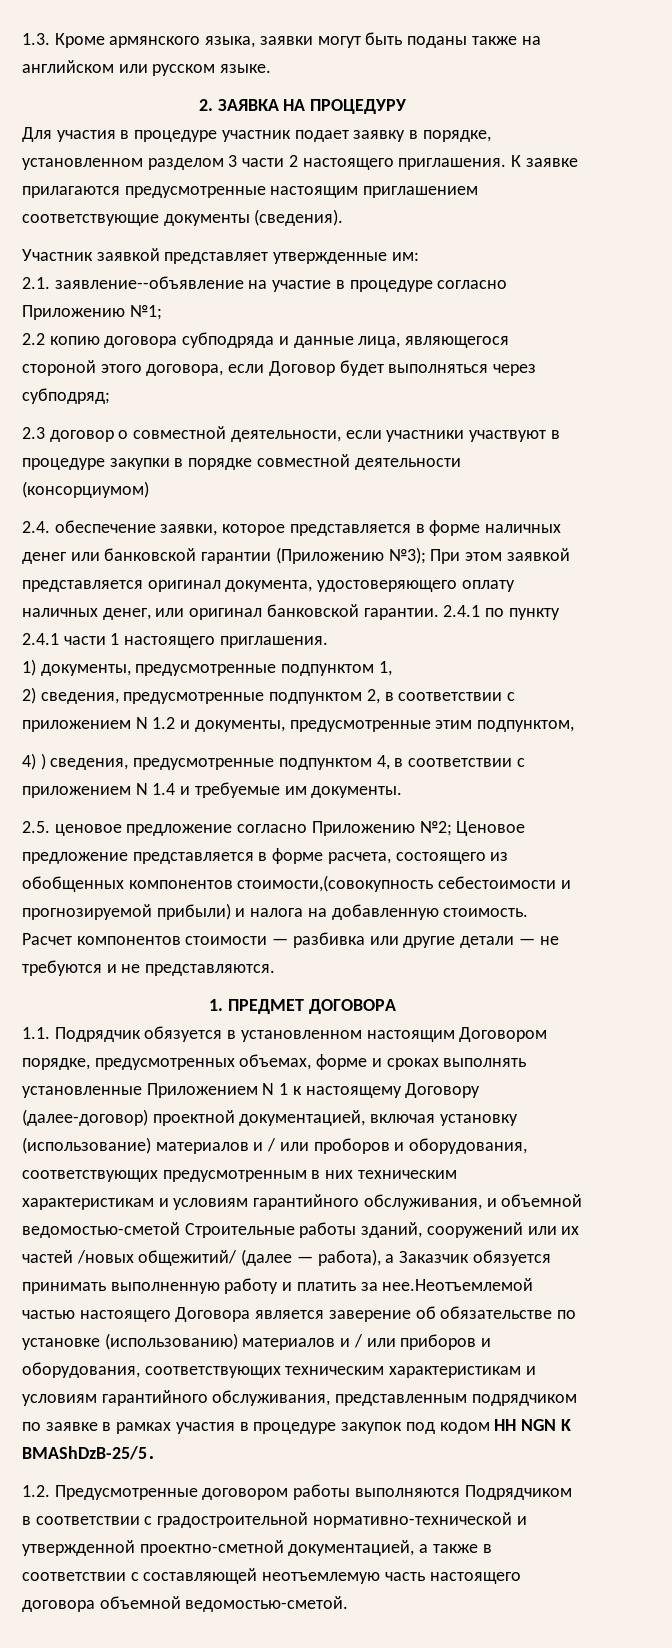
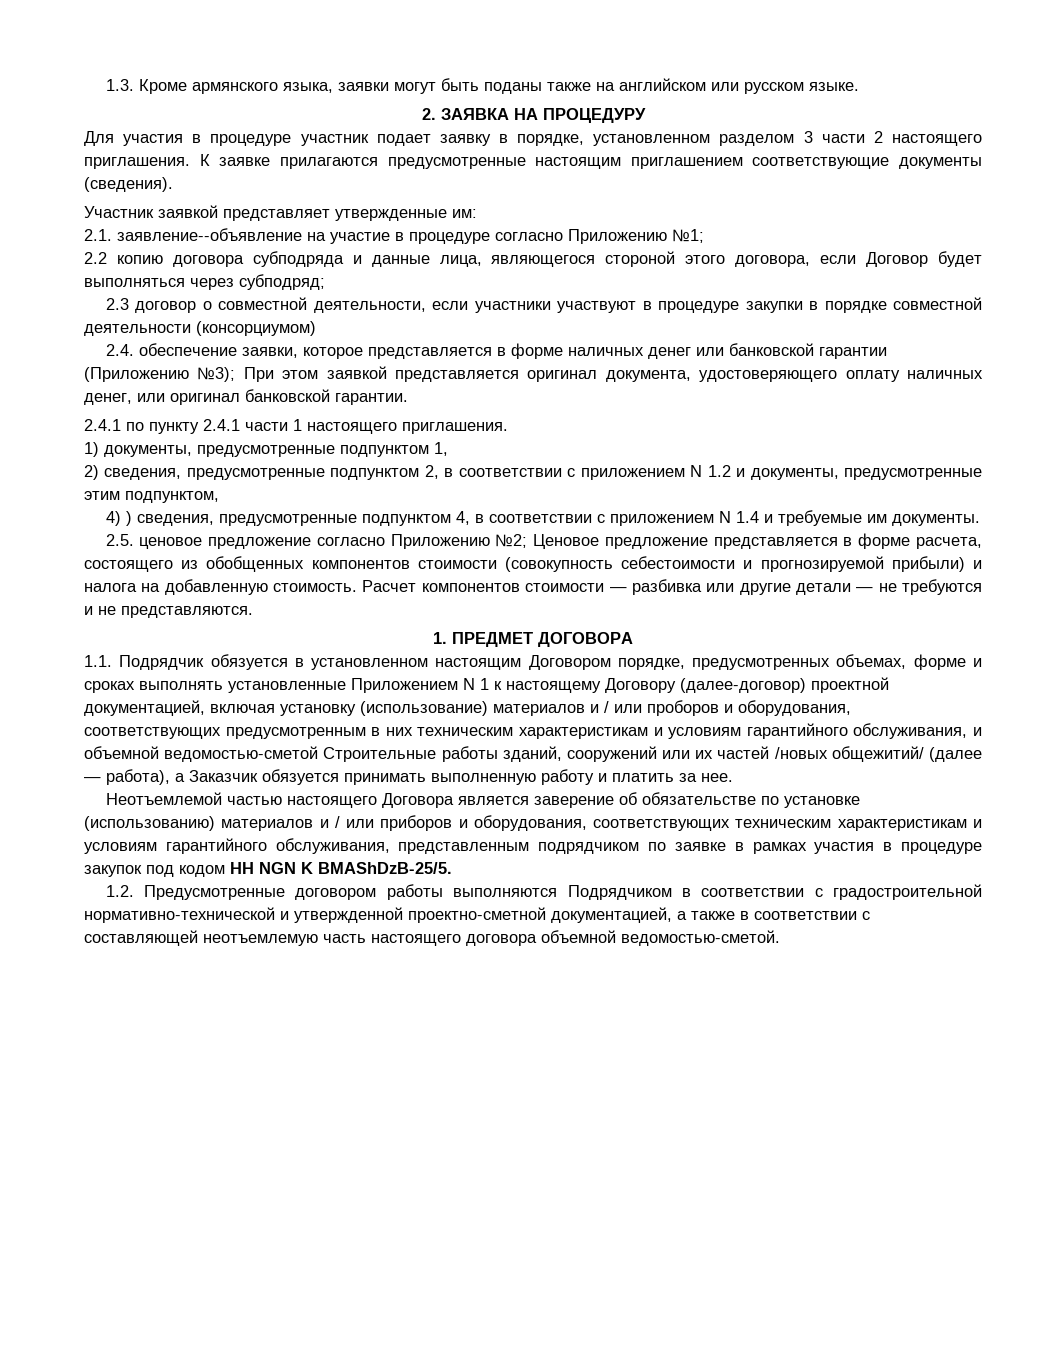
- 2.4. обеспечение заявки, которое представляется в форме наличных денег или банковской гарантии (Приложению №3); При этом заявкой представляется оригинал документа, удостоверяющего оплату наличных денег, или оригинал банковской гарантии. 2.4.1 по пункту 2.4.1 части 1 настоящего приглашения.
+ 2.4. обеспечение заявки, которое представляется в форме наличных денег или банковской гарантии (Приложению №3); При этом заявкой представляется оригинал документа, удостоверяющего оплату наличных денег, или оригинал банковской гарантии.
+ 2.4.1 по пункту 2.4.1 части 1 настоящего приглашения.
- 2.5. ценовое предложение согласно Приложению №2; Ценовое предложение представляется в форме расчета, состоящего из обобщенных компонентов стоимости,(совокупность себестоимости и прогнозируемой прибыли) и налога на добавленную стоимость.
+ 2.5. ценовое предложение согласно Приложению №2; Ценовое предложение представляется в форме расчета, состоящего из обобщенных компонентов стоимости (совокупность себестоимости и прогнозируемой прибыли) и налога на добавленную стоимость.
- 1.1. Подрядчик обязуется в установленном настоящим Договором порядке, предусмотренных объемах, форме и сроках выполнять установленные Приложением N 1 к настоящему Договору (далее-договор) проектной документацией, включая установку (использование) материалов и / или проборов и оборудования, соответствующих предусмотренным в них техническим характеристикам и условиям гарантийного обслуживания, и объемной ведомостью-сметой Строительные работы зданий, сооружений или их частей /новых общежитий/ (далее — работа), а Заказчик обязуется принимать выполненную работу и платить за нее.Неотъемлемой частью настоящего Договора является заверение об обязательстве по установке (использованию) материалов и / или приборов и оборудования, соответствующих техническим характеристикам и условиям гарантийного обслуживания, представленным подрядчиком по заявке в рамках участия в процедуре закупок под кодом HH NGN K BMAShDzB-25/5․
+ 1.1. Подрядчик обязуется в установленном настоящим Договором порядке, предусмотренных объемах, форме и сроках выполнять установленные Приложением N 1 к настоящему Договору (далее-договор) проектной документацией, включая установку (использование) материалов и / или проборов и оборудования, соответствующих предусмотренным в них техническим характеристикам и условиям гарантийного обслуживания, и объемной ведомостью-сметой Строительные работы зданий, сооружений или их частей /новых общежитий/ (далее — работа), а Заказчик обязуется принимать выполненную работу и платить за нее.
+ Неотъемлемой частью настоящего Договора является заверение об обязательстве по установке (использованию) материалов и / или приборов и оборудования, соответствующих техническим характеристикам и условиям гарантийного обслуживания, представленным подрядчиком по заявке в рамках участия в процедуре закупок под кодом HH NGN K BMAShDzB-25/5․

